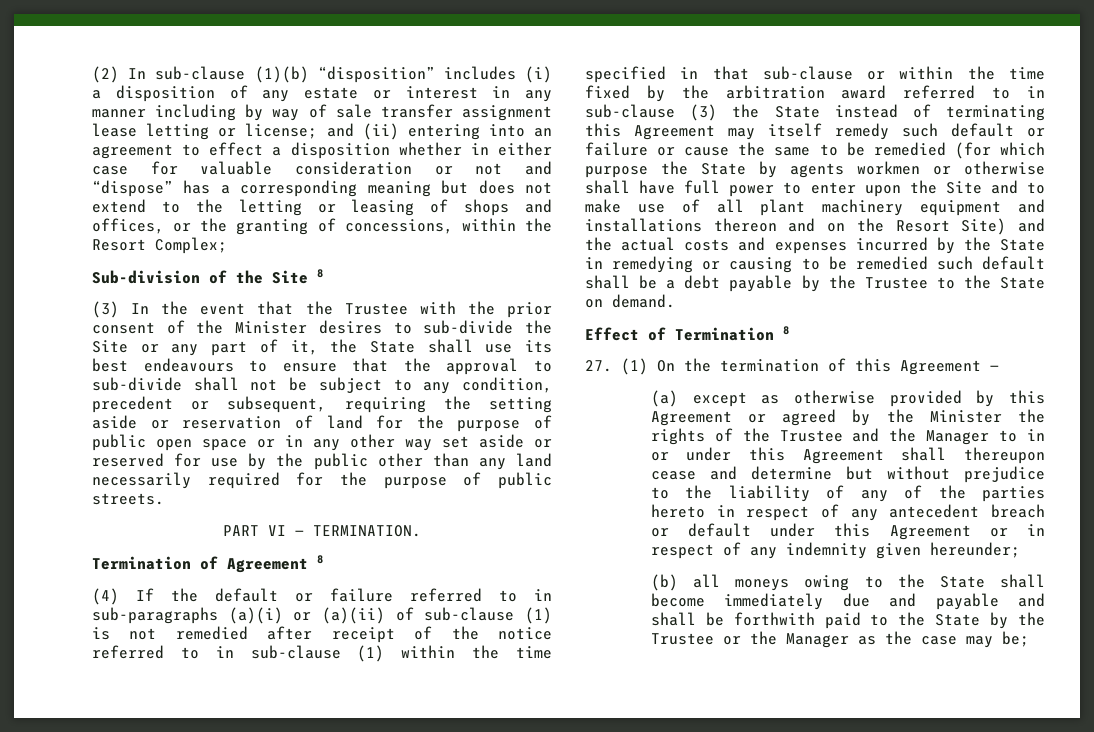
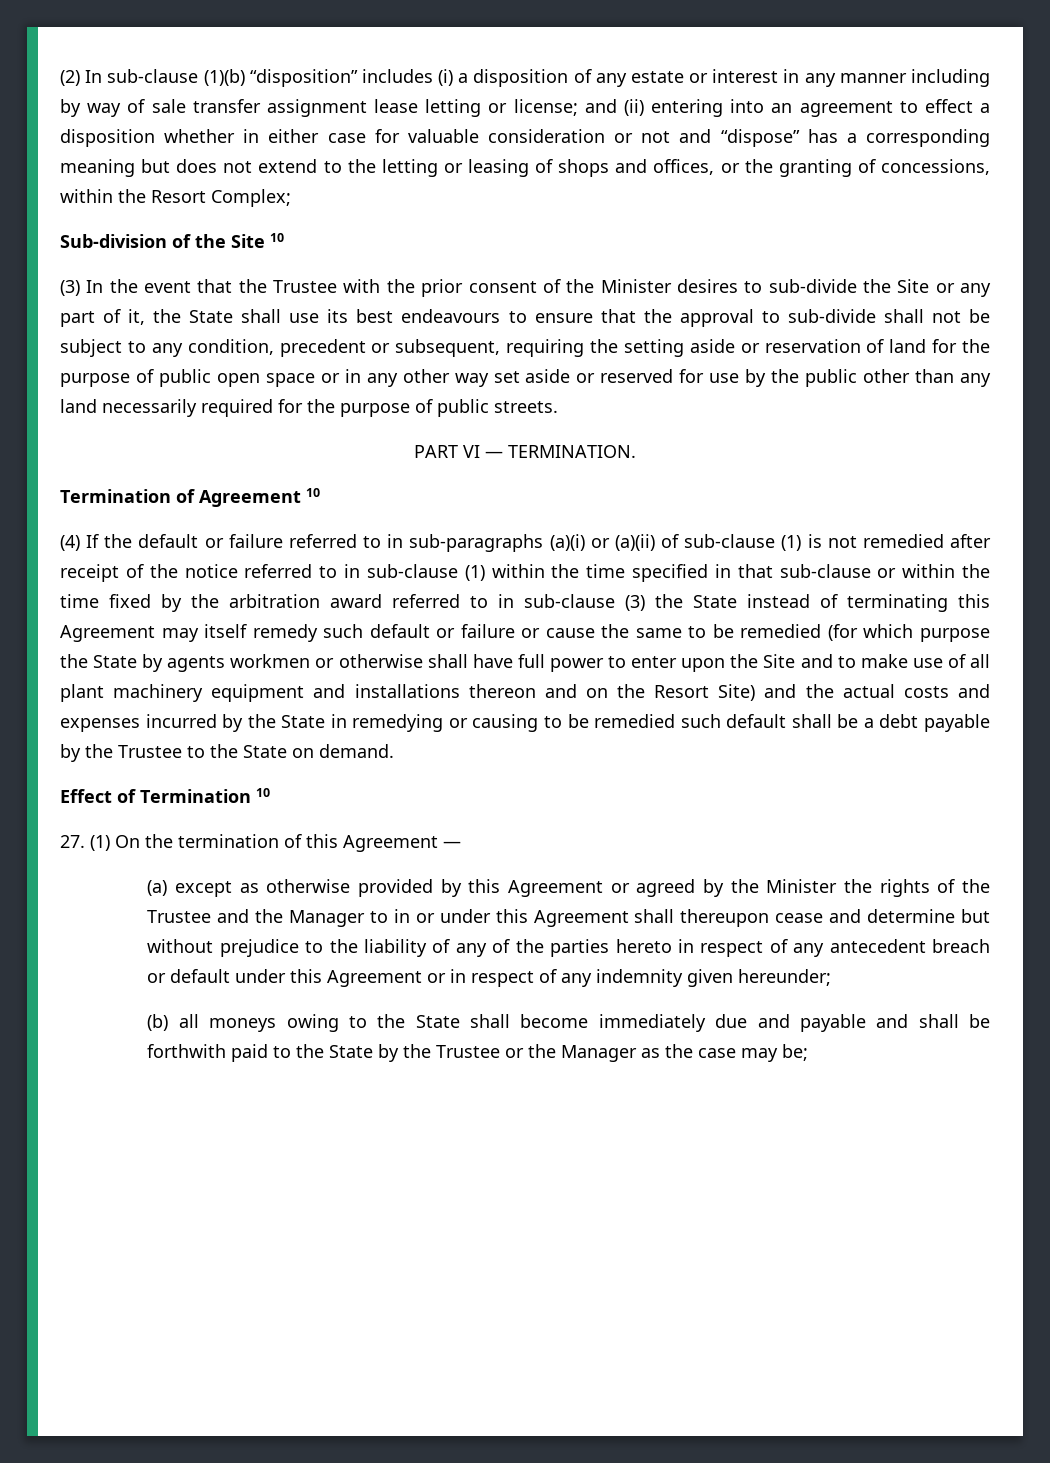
- Sub-division of the Site 8
+ Sub-division of the Site 10
- Termination of Agreement 8
+ Termination of Agreement 10
- Effect of Termination 8
+ Effect of Termination 10

